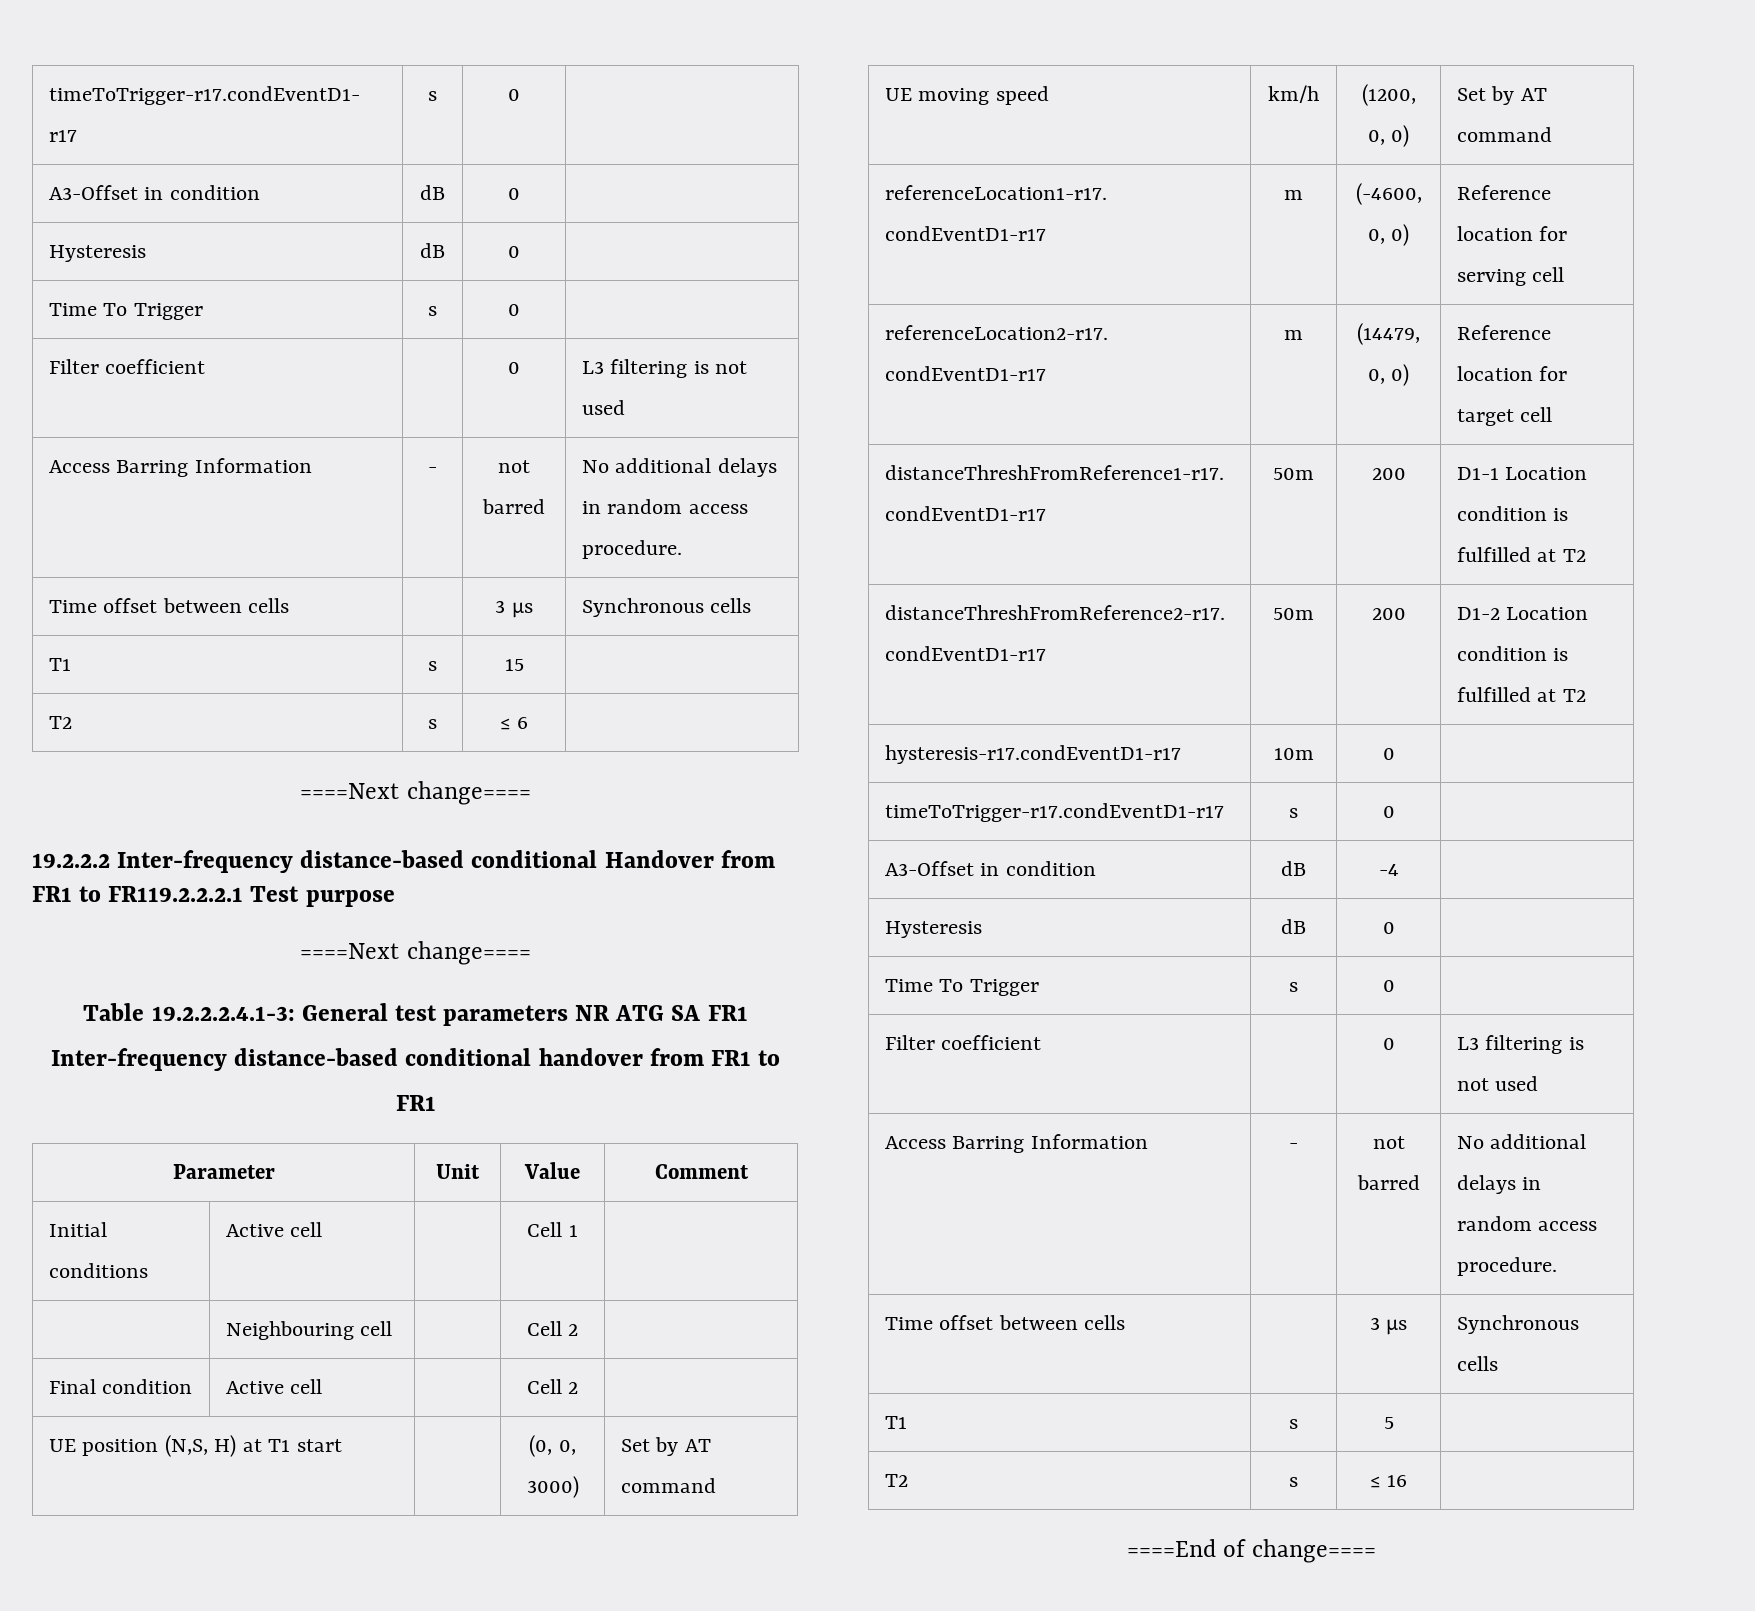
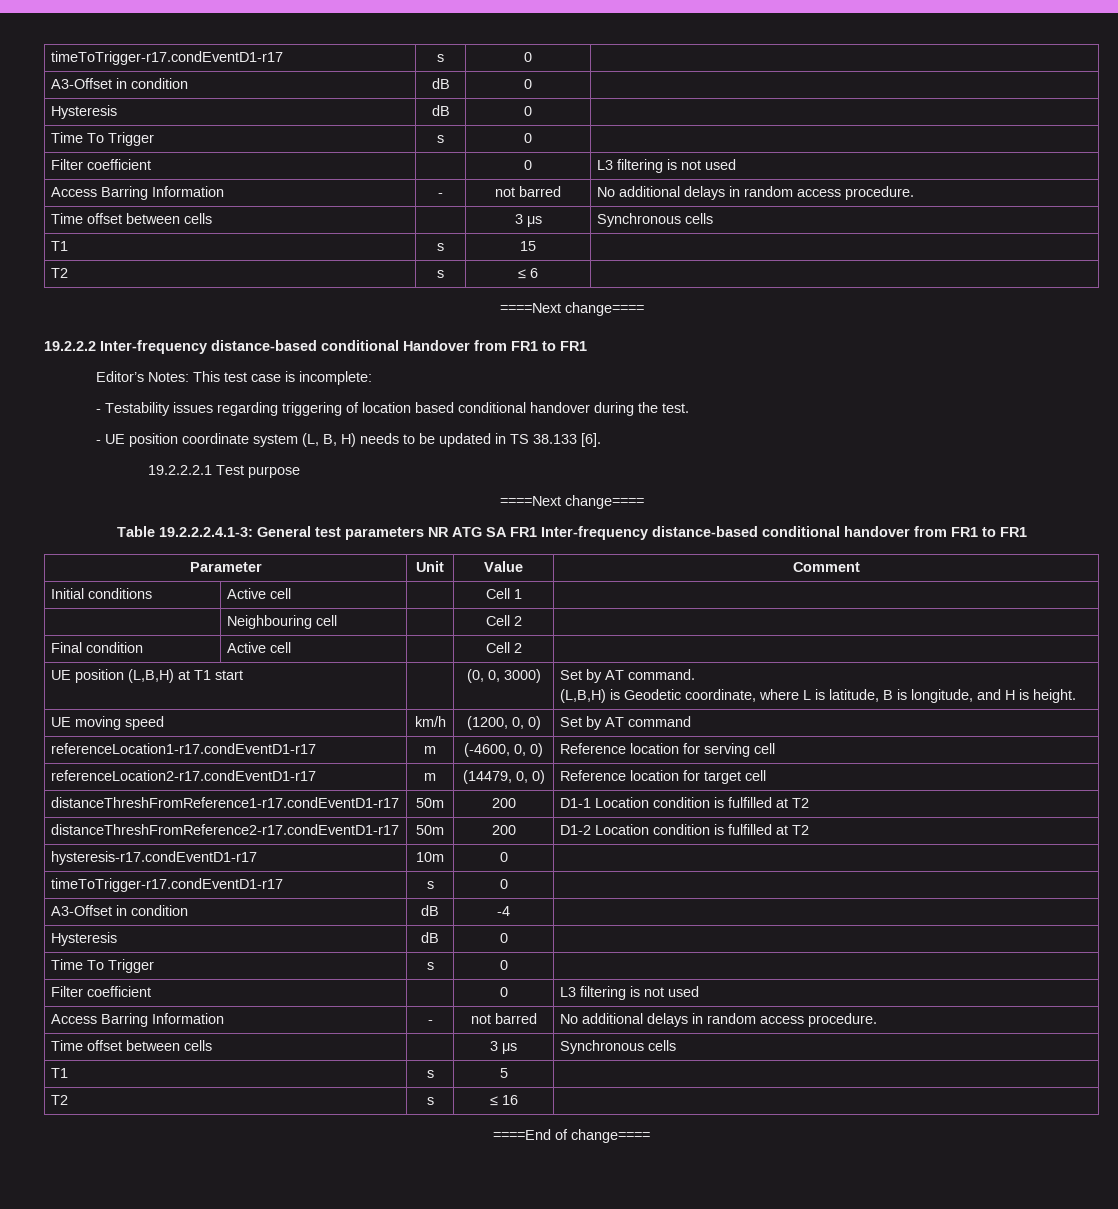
- 19.2.2.2 Inter-frequency distance-based conditional Handover from FR1 to FR119.2.2.2.1 Test purpose
+ 19.2.2.2 Inter-frequency distance-based conditional Handover from FR1 to FR1
+ Editor’s Notes: This test case is incomplete:
+ - Testability issues regarding triggering of location based conditional handover during the test.
+ - UE position coordinate system (L, B, H) needs to be updated in TS 38.133 [6].
+ 19.2.2.2.1 Test purpose
- UE position (N,S, H) at T1 start | | (0, 0, 3000) | Set by AT command
+ UE position (L,B,H) at T1 start | | (0, 0, 3000) | Set by AT command.
+ (L,B,H) is Geodetic coordinate, where L is latitude, B is longitude, and H is height.

